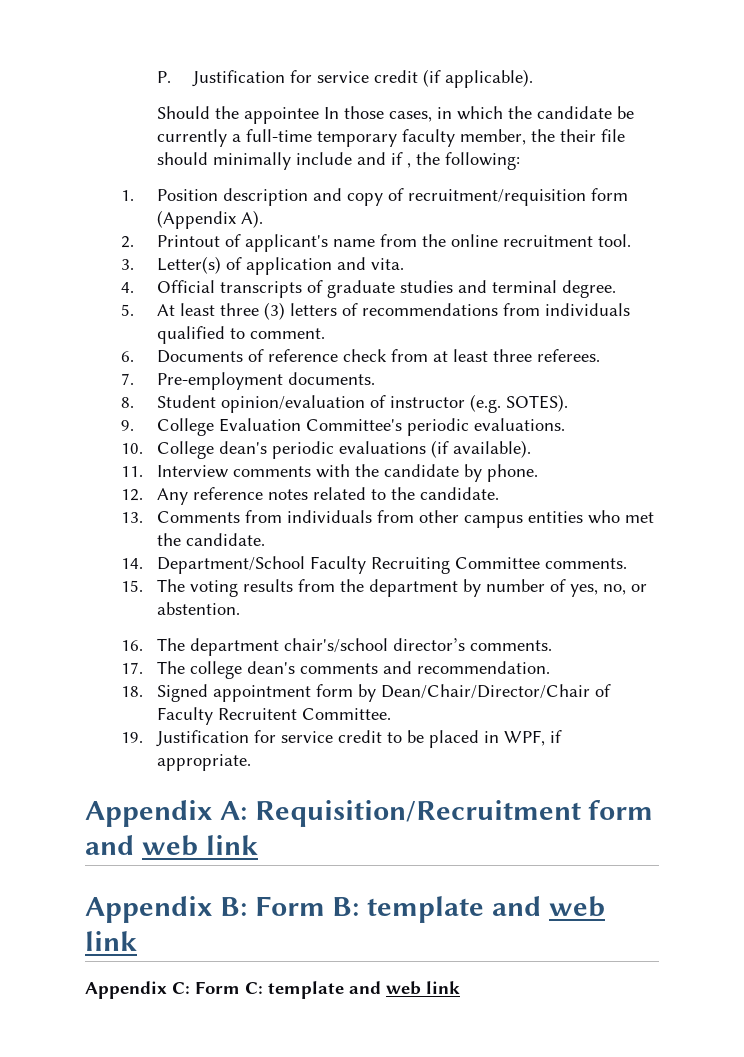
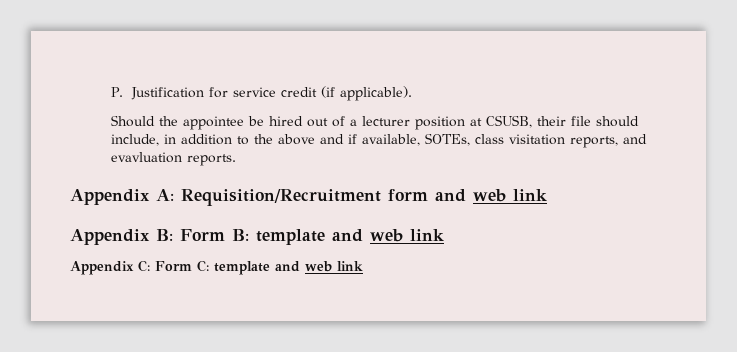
- Should the appointee In those cases, in which the candidate be currently a full-time temporary faculty member, the their file should minimally include and if , the following:
- 1. Position description and copy of recruitment/requisition form (Appendix A).
- 2. Printout of applicant's name from the online recruitment tool.
- 3. Letter(s) of application and vita.
- 4. Official transcripts of graduate studies and terminal degree.
- 5. At least three (3) letters of recommendations from individuals qualified to comment.
- 6. Documents of reference check from at least three referees.
- 7. Pre-employment documents.
- 8. Student opinion/evaluation of instructor (e.g. SOTES).
- 9. College Evaluation Committee's periodic evaluations.
- 10. College dean's periodic evaluations (if available).
- 11. Interview comments with the candidate by phone.
- 12. Any reference notes related to the candidate.
- 13. Comments from individuals from other campus entities who met the candidate.
- 14. Department/School Faculty Recruiting Committee comments.
- 15. The voting results from the department by number of yes, no, or abstention.
- 16. The department chair's/school director’s comments.
- 17. The college dean's comments and recommendation.
- 18. Signed appointment form by Dean/Chair/Director/Chair of Faculty Recruitent Committee.
- 19. Justification for service credit to be placed in WPF, if appropriate.
+ Should the appointee be hired out of a lecturer position at CSUSB, their file should include, in addition to the above and if available, SOTEs, class visitation reports, and evavluation reports.

